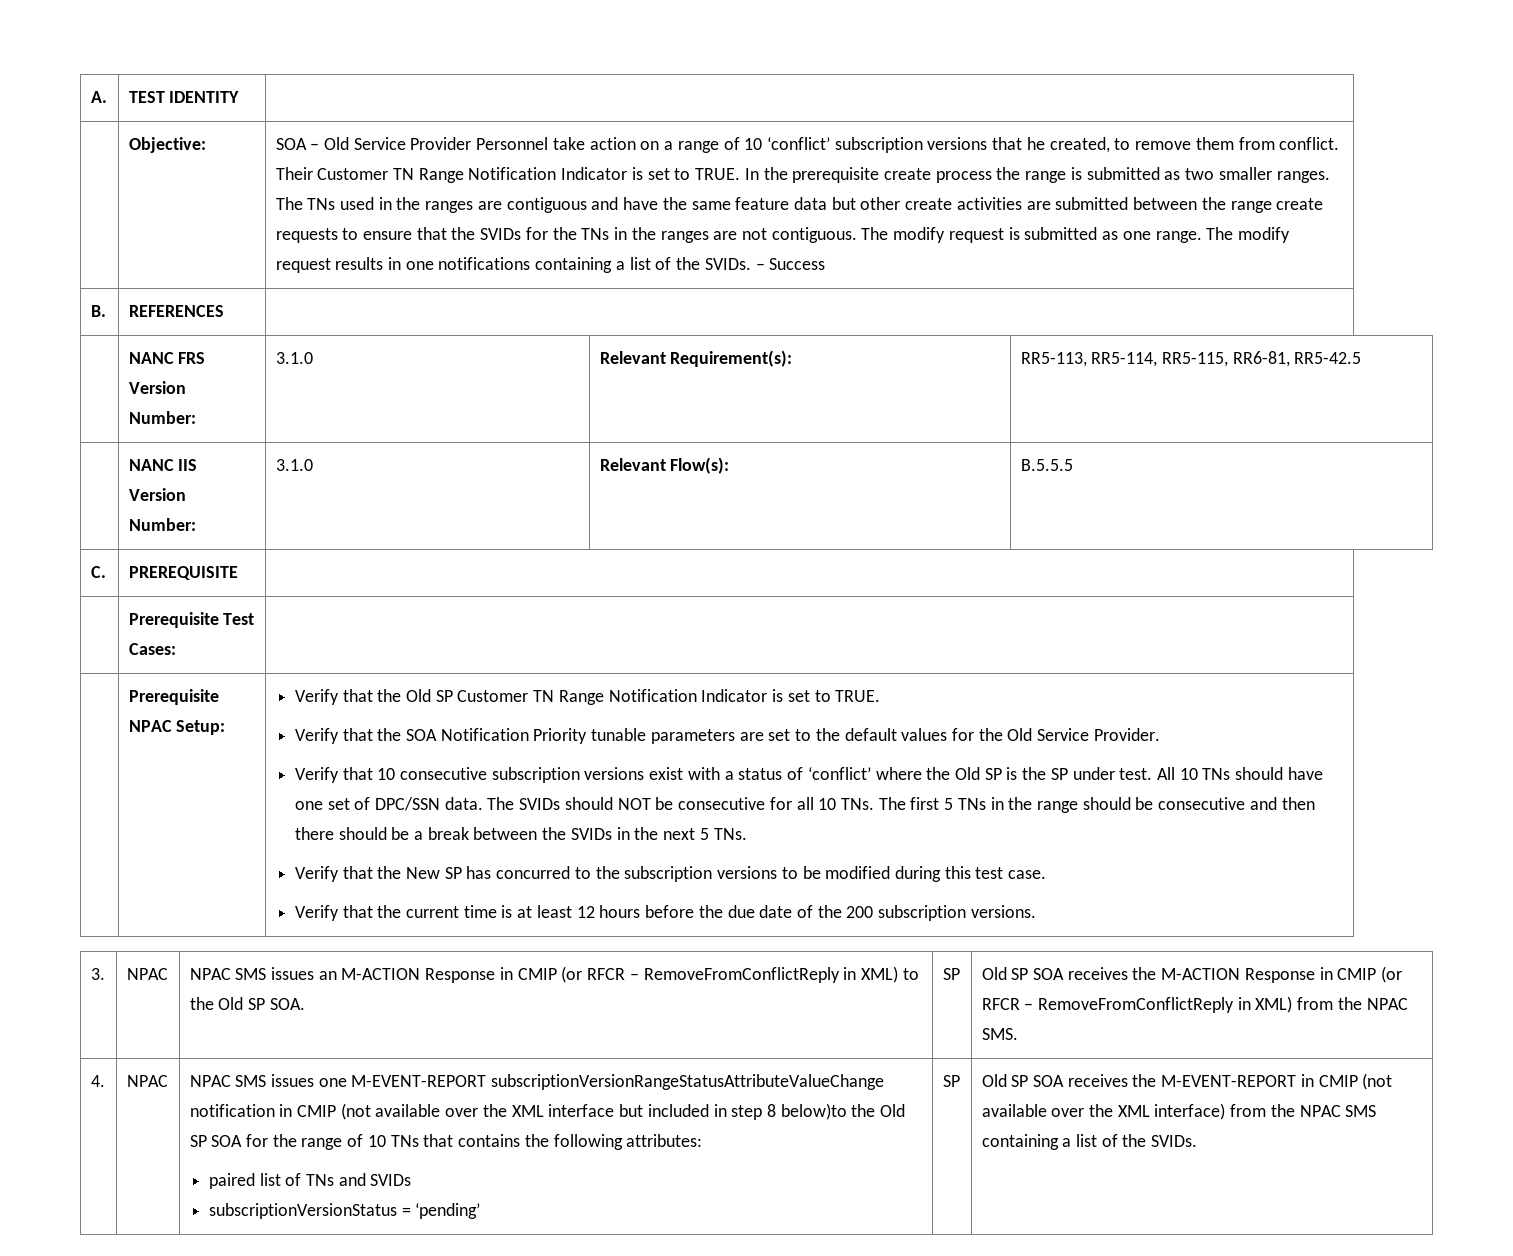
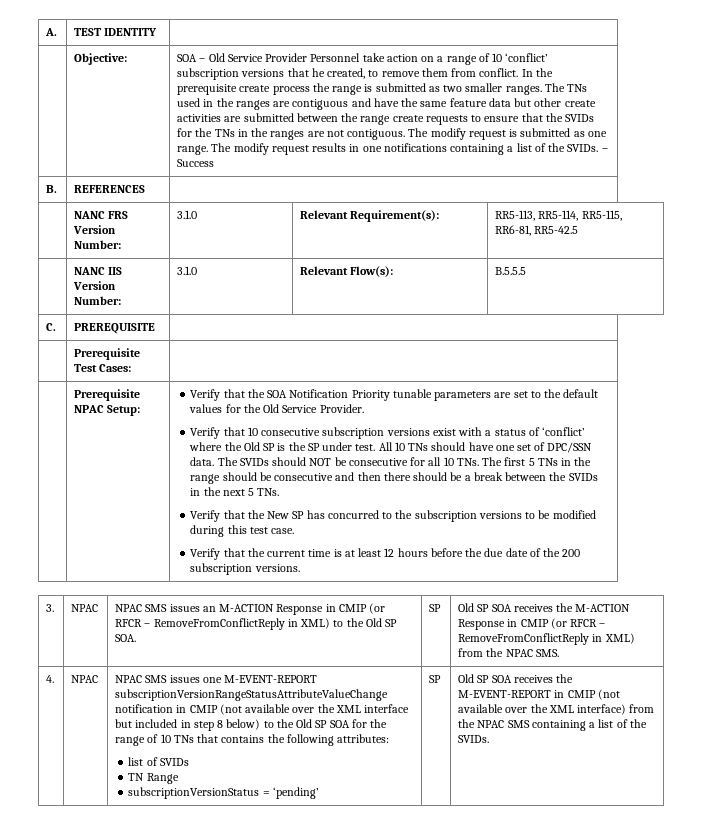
- Their Customer TN Range Notification Indicator is set to TRUE.
- Verify that the Old SP Customer TN Range Notification Indicator is set to TRUE.
- NPAC SMS issues one M-EVENT-REPORT subscriptionVersionRangeStatusAttributeValueChange notification in CMIP (not available over the XML interface but included in step 8 below)to the Old SP SOA for the range of 10 TNs that contains the following attributes:
+ NPAC SMS issues one M-EVENT-REPORT subscriptionVersionRangeStatusAttributeValueChange notification in CMIP (not available over the XML interface but included in step 8 below) to the Old SP SOA for the range of 10 TNs that contains the following attributes:
- paired list of TNs and SVIDs
+ list of SVIDs
+ TN Range

